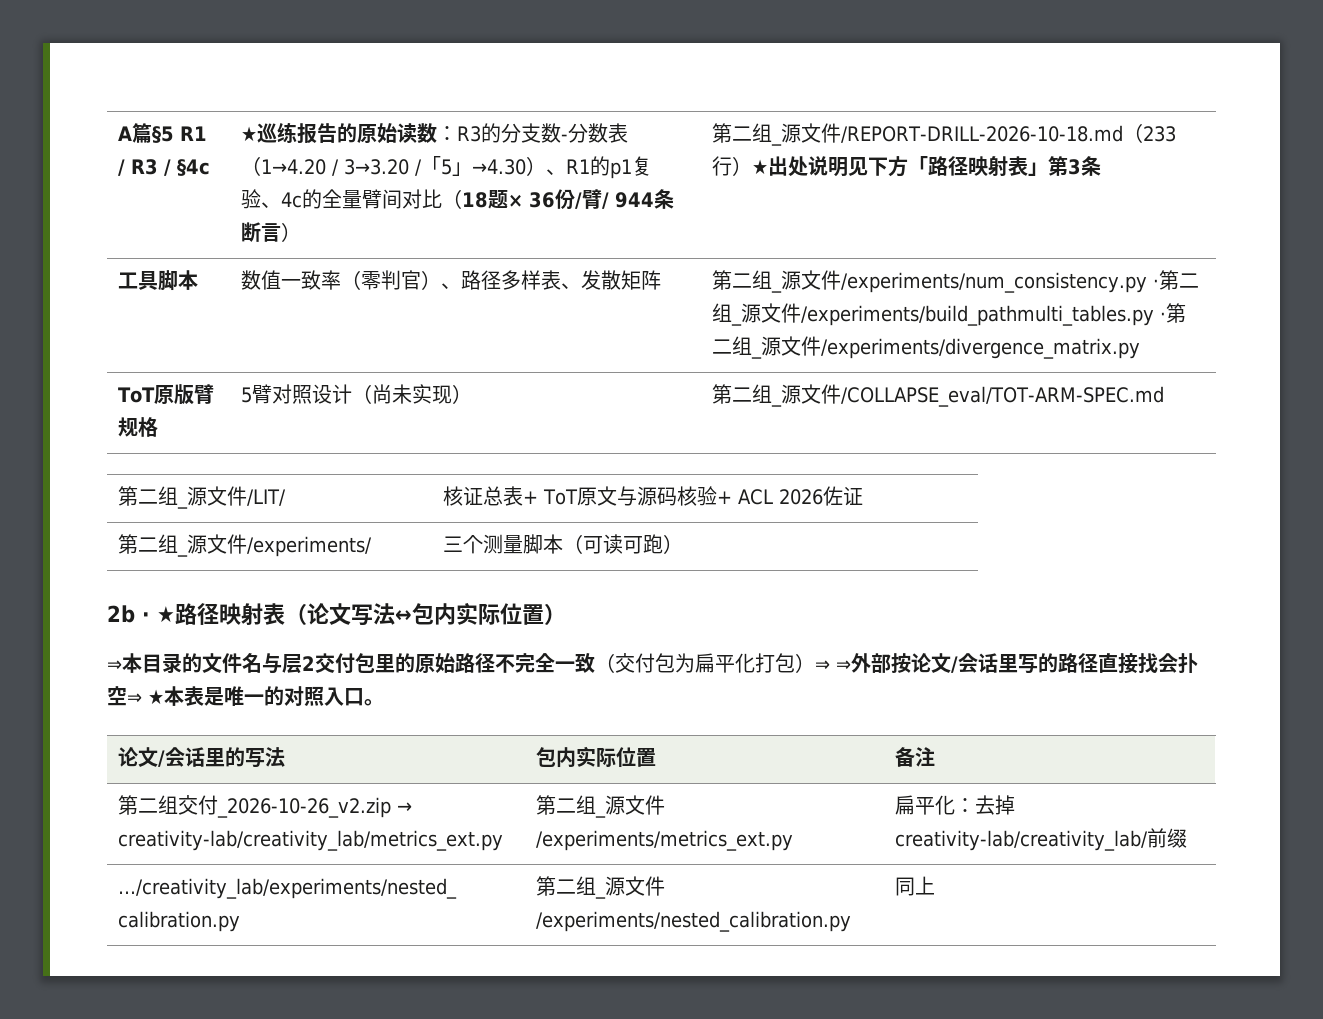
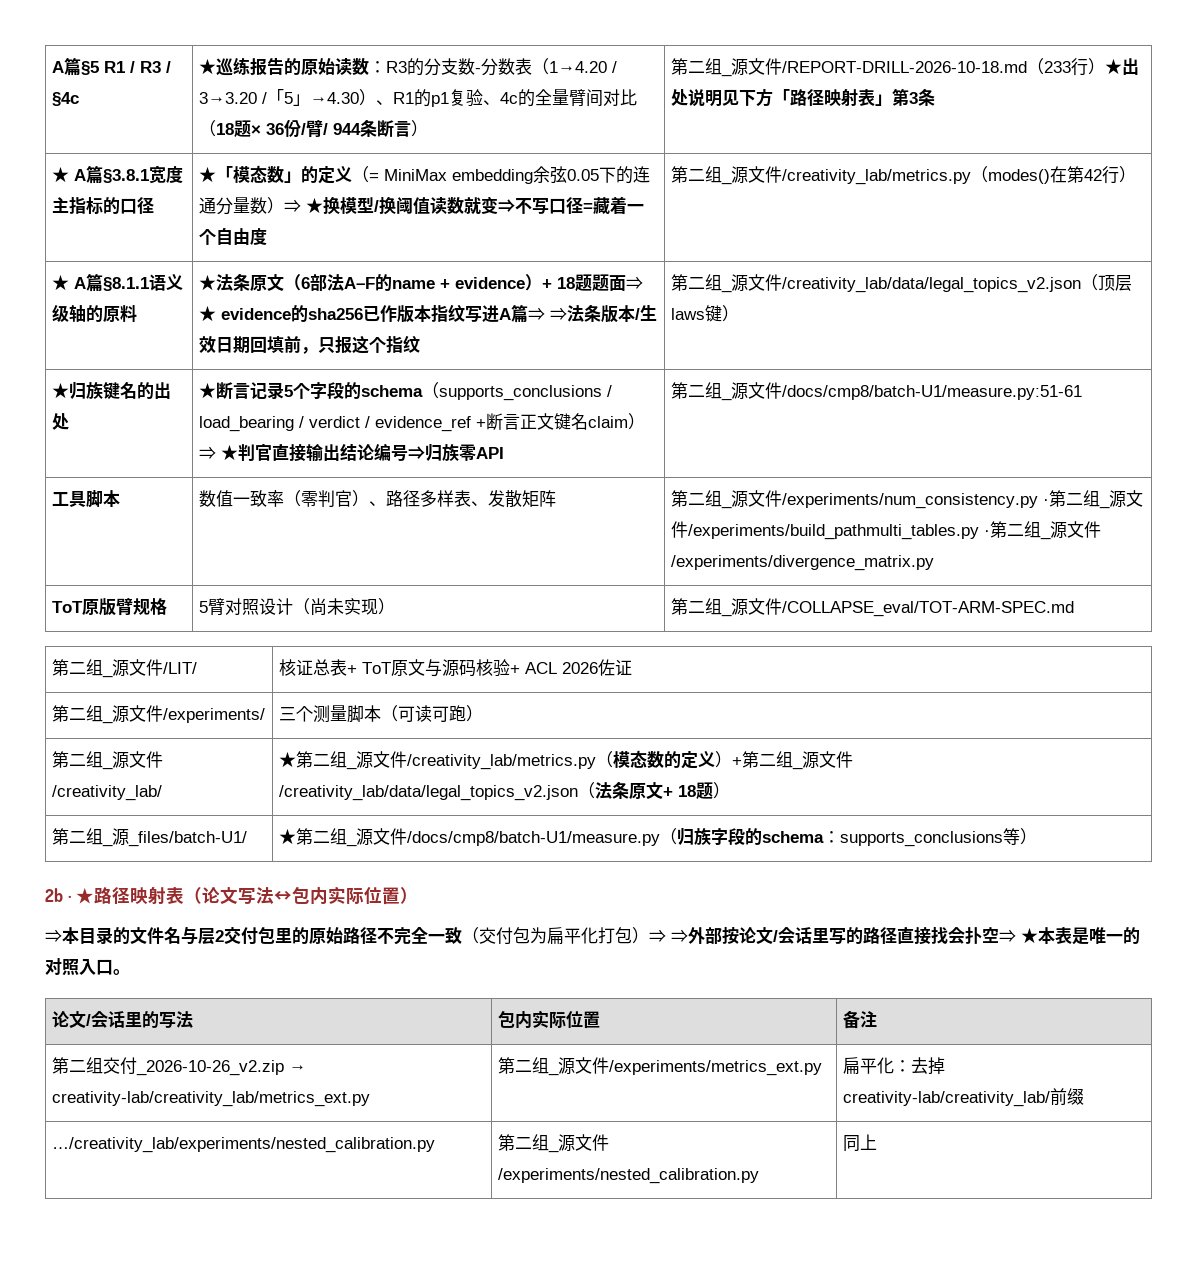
+ ★ A篇§3.8.1宽度主指标的口径 | ★「模态数」的定义（= MiniMax embedding余弦0.05下的连通分量数）⇒ ★换模型/换阈值读数就变⇒不写口径=藏着一个自由度 | 第二组_源文件/creativity_lab/metrics.py（modes()在第42行）
+ ★ A篇§8.1.1语义级轴的原料 | ★法条原文（6部法A–F的name + evidence）+ 18题题面⇒ ★ evidence的sha256已作版本指纹写进A篇⇒ ⇒法条版本/生效日期回填前，只报这个指纹 | 第二组_源文件/creativity_lab/data/legal_topics_v2.json（顶层laws键）
+ ★归族键名的出处 | ★断言记录5个字段的schema（supports_conclusions / load_bearing / verdict / evidence_ref +断言正文键名claim）⇒ ★判官直接输出结论编号⇒归族零API | 第二组_源文件/docs/cmp8/batch-U1/measure.py:51-61
+ 第二组_源文件/creativity_lab/ | ★第二组_源文件/creativity_lab/metrics.py（模态数的定义）+第二组_源文件/creativity_lab/data/legal_topics_v2.json（法条原文+ 18题）
+ 第二组_源_files/batch-U1/ | ★第二组_源文件/docs/cmp8/batch-U1/measure.py（归族字段的schema：supports_conclusions等）

